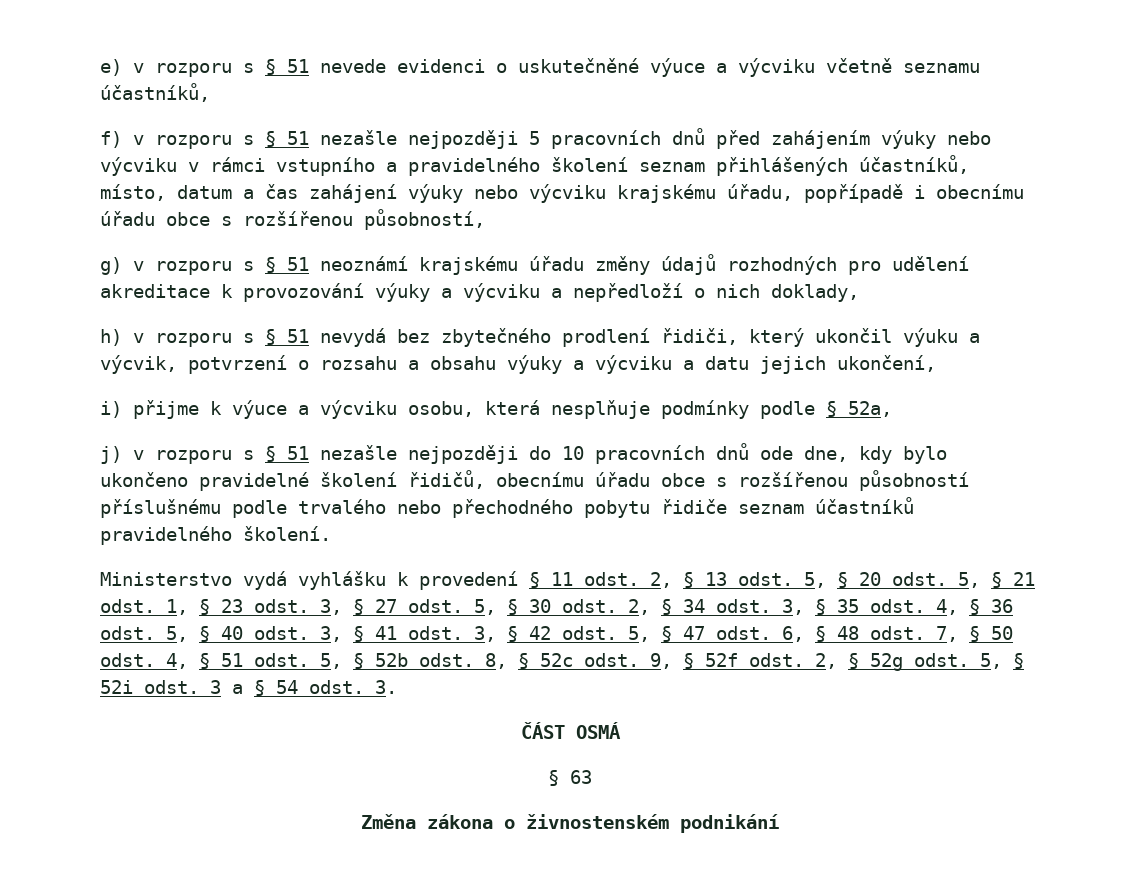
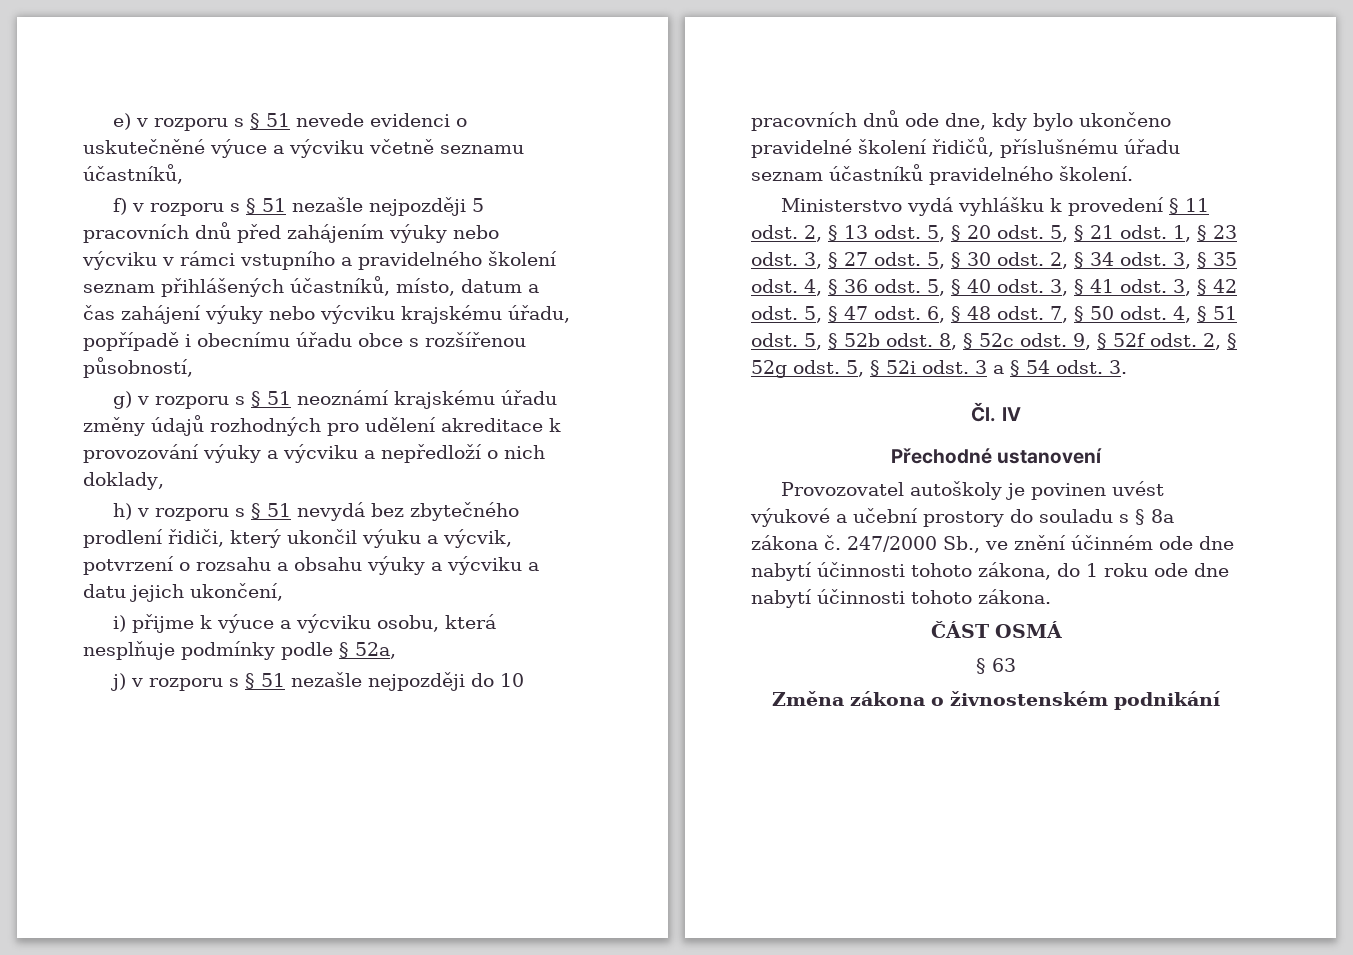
- j) v rozporu s § 51 nezašle nejpozději do 10 pracovních dnů ode dne, kdy bylo ukončeno pravidelné školení řidičů, obecnímu úřadu obce s rozšířenou působností příslušnému podle trvalého nebo přechodného pobytu řidiče seznam účastníků pravidelného školení.
+ j) v rozporu s § 51 nezašle nejpozději do 10 pracovních dnů ode dne, kdy bylo ukončeno pravidelné školení řidičů, příslušnému úřadu seznam účastníků pravidelného školení.
+ Čl. IV
+ Přechodné ustanovení
+ Provozovatel autoškoly je povinen uvést výukové a učební prostory do souladu s § 8a zákona č. 247/2000 Sb., ve znění účinném ode dne nabytí účinnosti tohoto zákona, do 1 roku ode dne nabytí účinnosti tohoto zákona.

